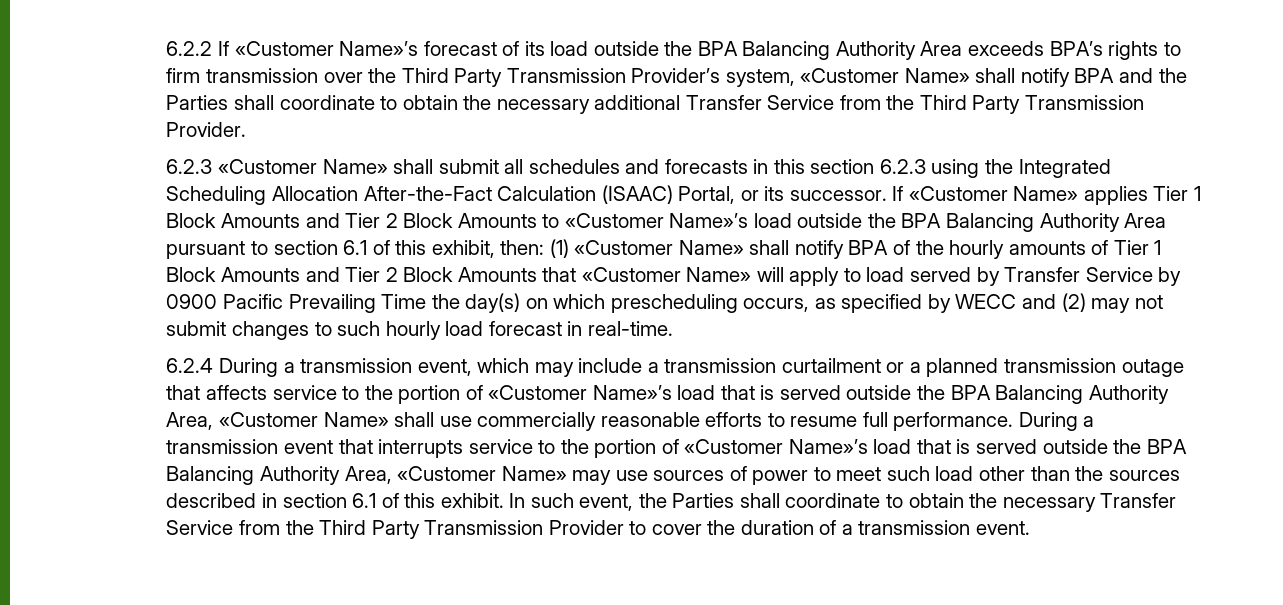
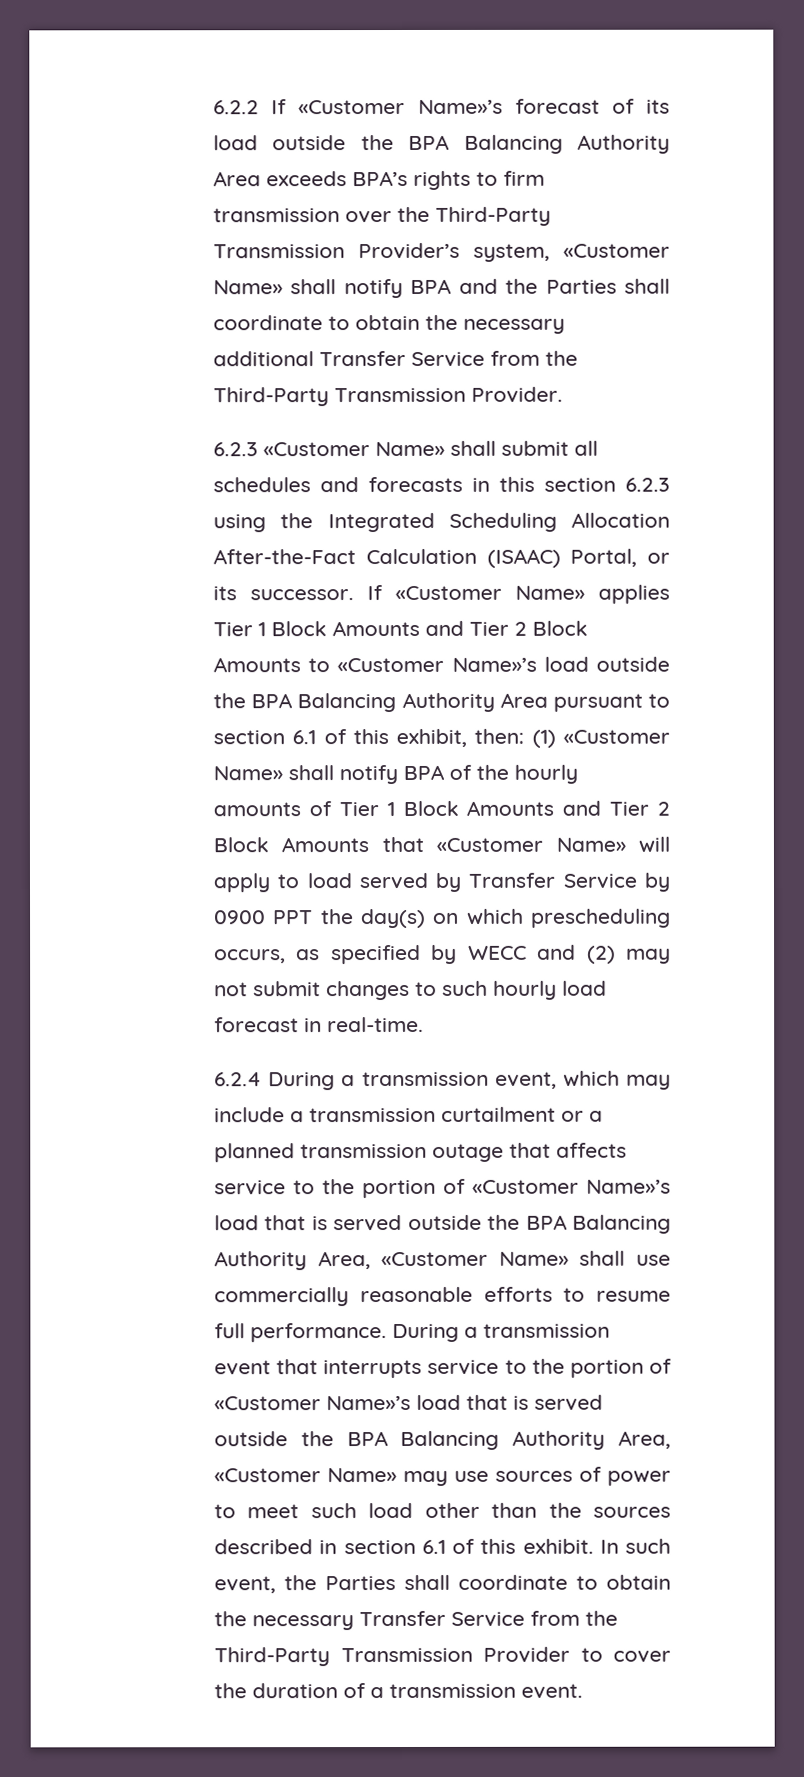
- 6.2.2 If «Customer Name»’s forecast of its load outside the BPA Balancing Authority Area exceeds BPA’s rights to firm transmission over the Third Party Transmission Provider’s system, «Customer Name» shall notify BPA and the Parties shall coordinate to obtain the necessary additional Transfer Service from the Third Party Transmission Provider.
+ 6.2.2 If «Customer Name»’s forecast of its load outside the BPA Balancing Authority Area exceeds BPA’s rights to firm transmission over the Third-Party Transmission Provider’s system, «Customer Name» shall notify BPA and the Parties shall coordinate to obtain the necessary additional Transfer Service from the Third-Party Transmission Provider.
- (1) «Customer Name» shall notify BPA of the hourly amounts of Tier 1 Block Amounts and Tier 2 Block Amounts that «Customer Name» will apply to load served by Transfer Service by 0900 Pacific Prevailing Time the day(s) on which prescheduling occurs, as specified by WECC and (2) may not submit changes to such hourly load forecast in real-time.
+ (1) «Customer Name» shall notify BPA of the hourly amounts of Tier 1 Block Amounts and Tier 2 Block Amounts that «Customer Name» will apply to load served by Transfer Service by 0900 PPT the day(s) on which prescheduling occurs, as specified by WECC and (2) may not submit changes to such hourly load forecast in real-time.
- In such event, the Parties shall coordinate to obtain the necessary Transfer Service from the Third Party Transmission Provider to cover the duration of a transmission event.
+ In such event, the Parties shall coordinate to obtain the necessary Transfer Service from the Third-Party Transmission Provider to cover the duration of a transmission event.

